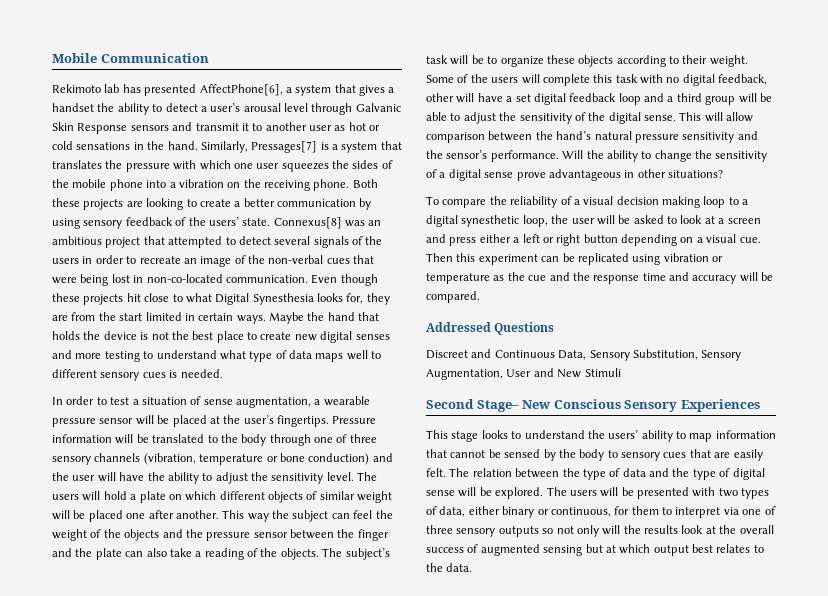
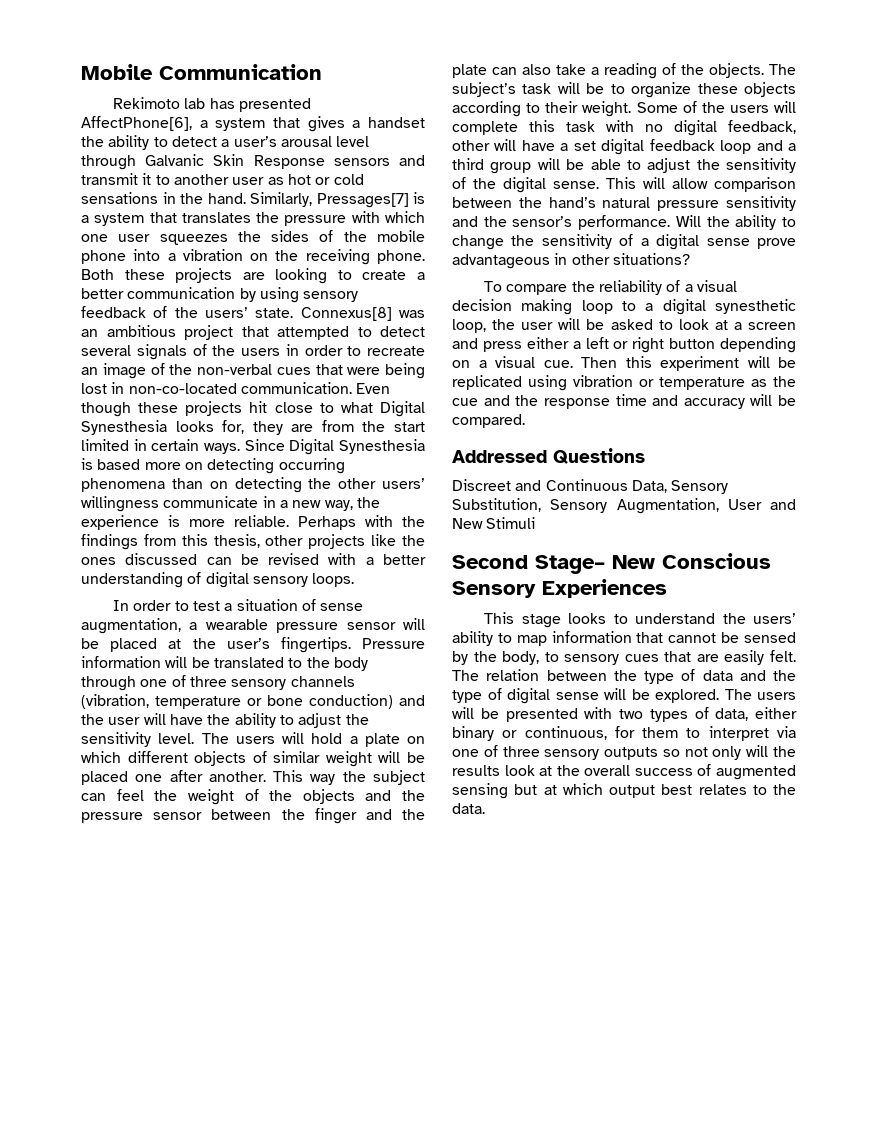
- Maybe the hand that holds the device is not the best place to create new digital senses and more testing to understand what type of data maps well to different sensory cues is needed.
+ Since Digital Synesthesia is based more on detecting occurring phenomena than on detecting the other users’ willingness communicate in a new way, the experience is more reliable. Perhaps with the findings from this thesis, other projects like the ones discussed can be revised with a better understanding of digital sensory loops.
- Then this experiment can be replicated using vibration or temperature as the cue and the response time and accuracy will be compared.
+ Then this experiment will be replicated using vibration or temperature as the cue and the response time and accuracy will be compared.
- This stage looks to understand the users’ ability to map information that cannot be sensed by the body to sensory cues that are easily felt.
+ This stage looks to understand the users’ ability to map information that cannot be sensed by the body, to sensory cues that are easily felt.

